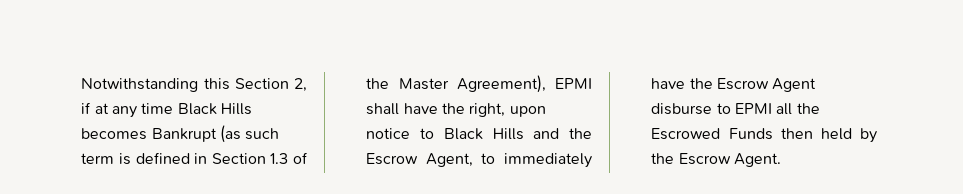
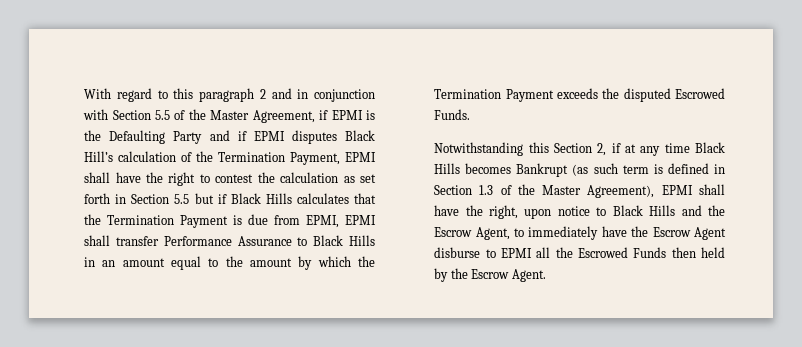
+ With regard to this paragraph 2 and in conjunction with Section 5.5 of the Master Agreement, if EPMI is the Defaulting Party and if EPMI disputes Black Hill’s calculation of the Termination Payment, EPMI shall have the right to contest the calculation as set forth in Section 5.5 but if Black Hills calculates that the Termination Payment is due from EPMI, EPMI shall transfer Performance Assurance to Black Hills in an amount equal to the amount by which the Termination Payment exceeds the disputed Escrowed Funds.

